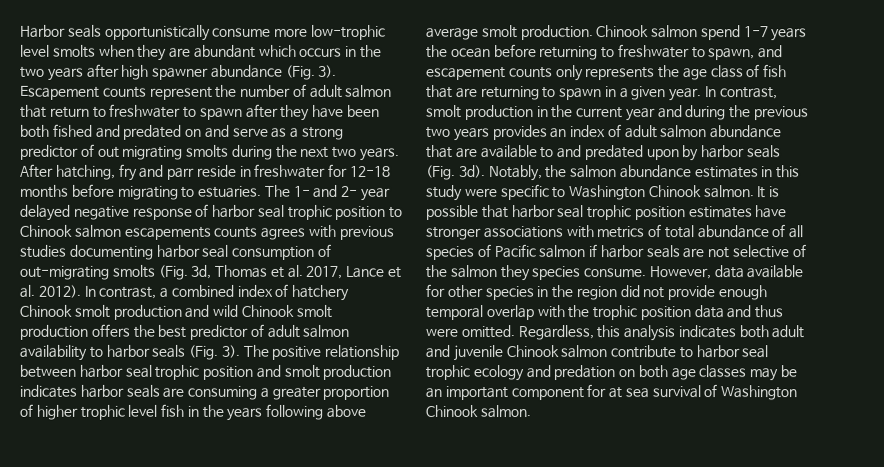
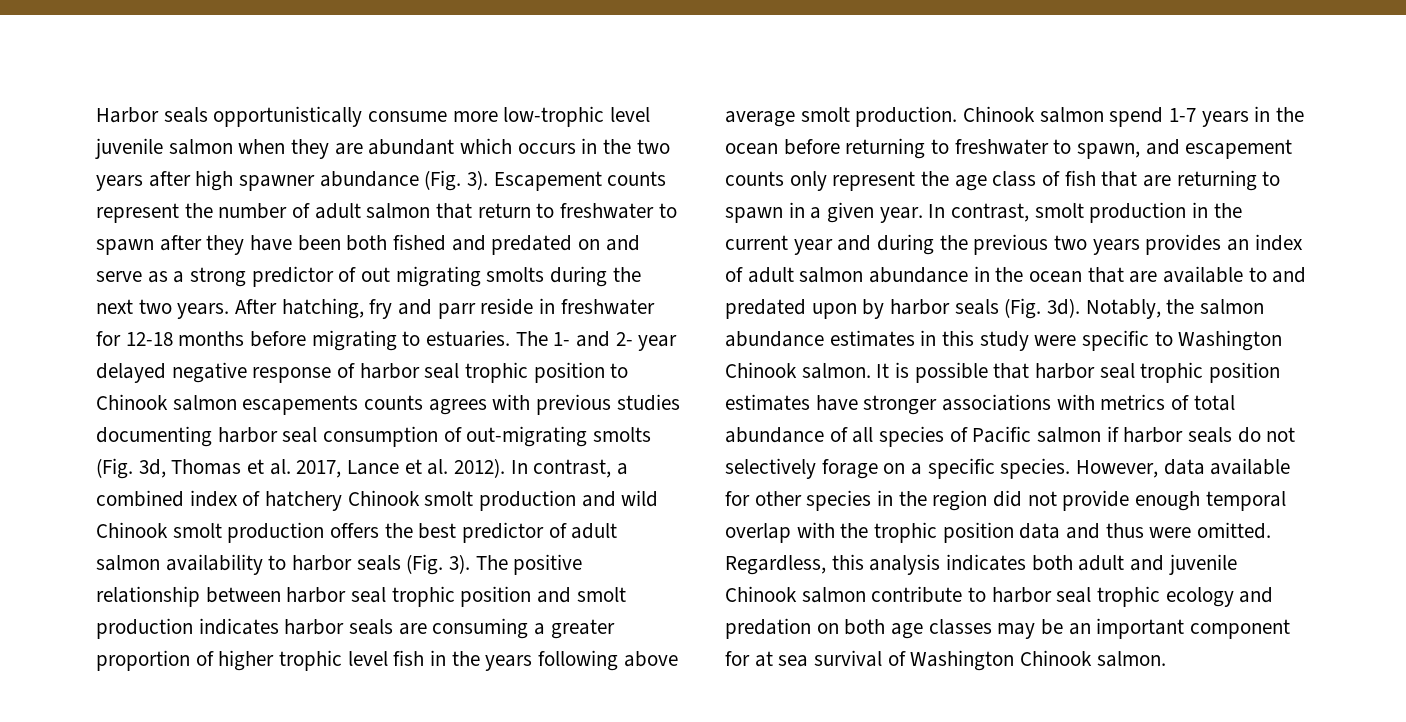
- Harbor seals opportunistically consume more low-trophic level smolts when they are abundant which occurs in the two years after high spawner abundance (Fig. 3).
+ Harbor seals opportunistically consume more low-trophic level juvenile salmon when they are abundant which occurs in the two years after high spawner abundance (Fig. 3).
- Chinook salmon spend 1-7 years the ocean before returning to freshwater to spawn, and escapement counts only represents the age class of fish that are returning to spawn in a given year.
+ Chinook salmon spend 1-7 years in the ocean before returning to freshwater to spawn, and escapement counts only represent the age class of fish that are returning to spawn in a given year.
- In contrast, smolt production in the current year and during the previous two years provides an index of adult salmon abundance that are available to and predated upon by harbor seals (Fig. 3d).
+ In contrast, smolt production in the current year and during the previous two years provides an index of adult salmon abundance in the ocean that are available to and predated upon by harbor seals (Fig. 3d).
- It is possible that harbor seal trophic position estimates have stronger associations with metrics of total abundance of all species of Pacific salmon if harbor seals are not selective of the salmon they species consume.
+ It is possible that harbor seal trophic position estimates have stronger associations with metrics of total abundance of all species of Pacific salmon if harbor seals do not selectively forage on a specific species.

